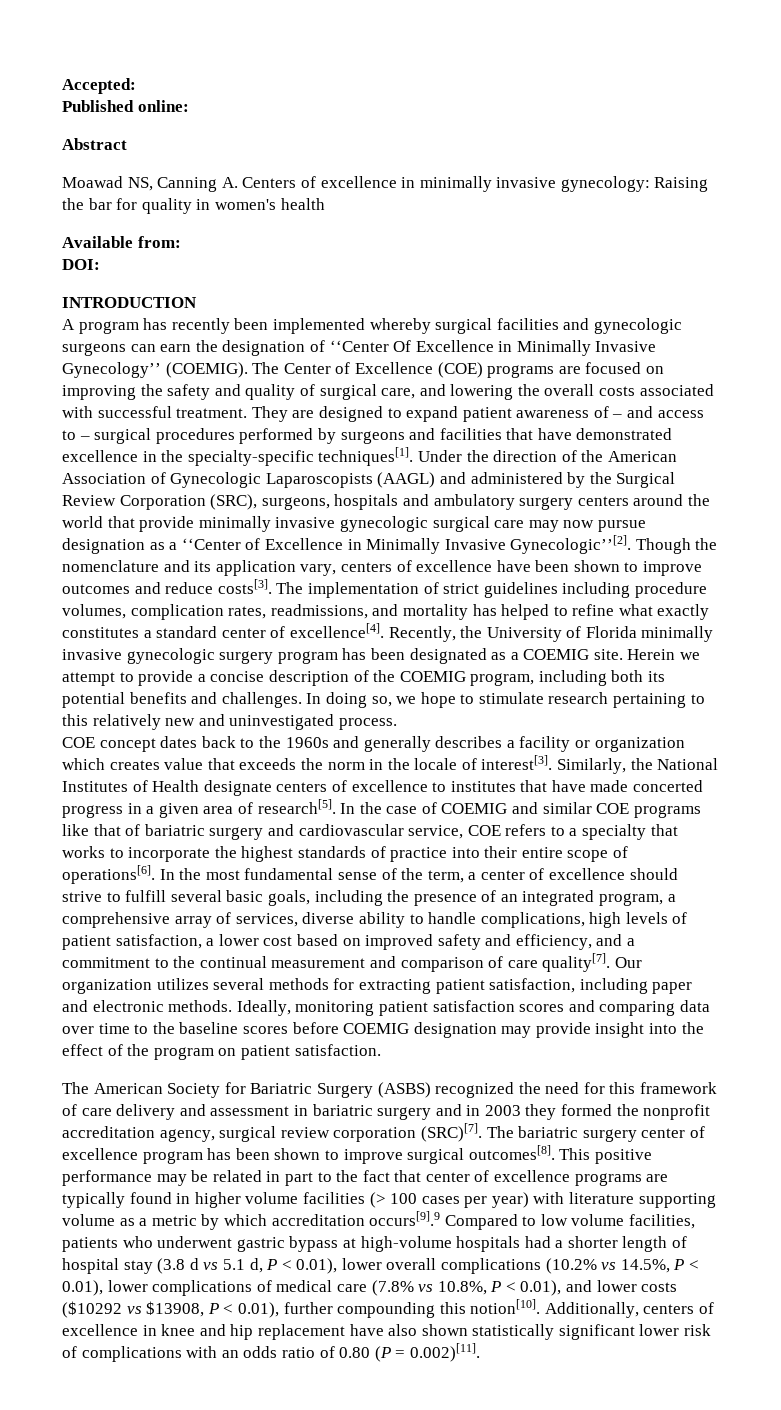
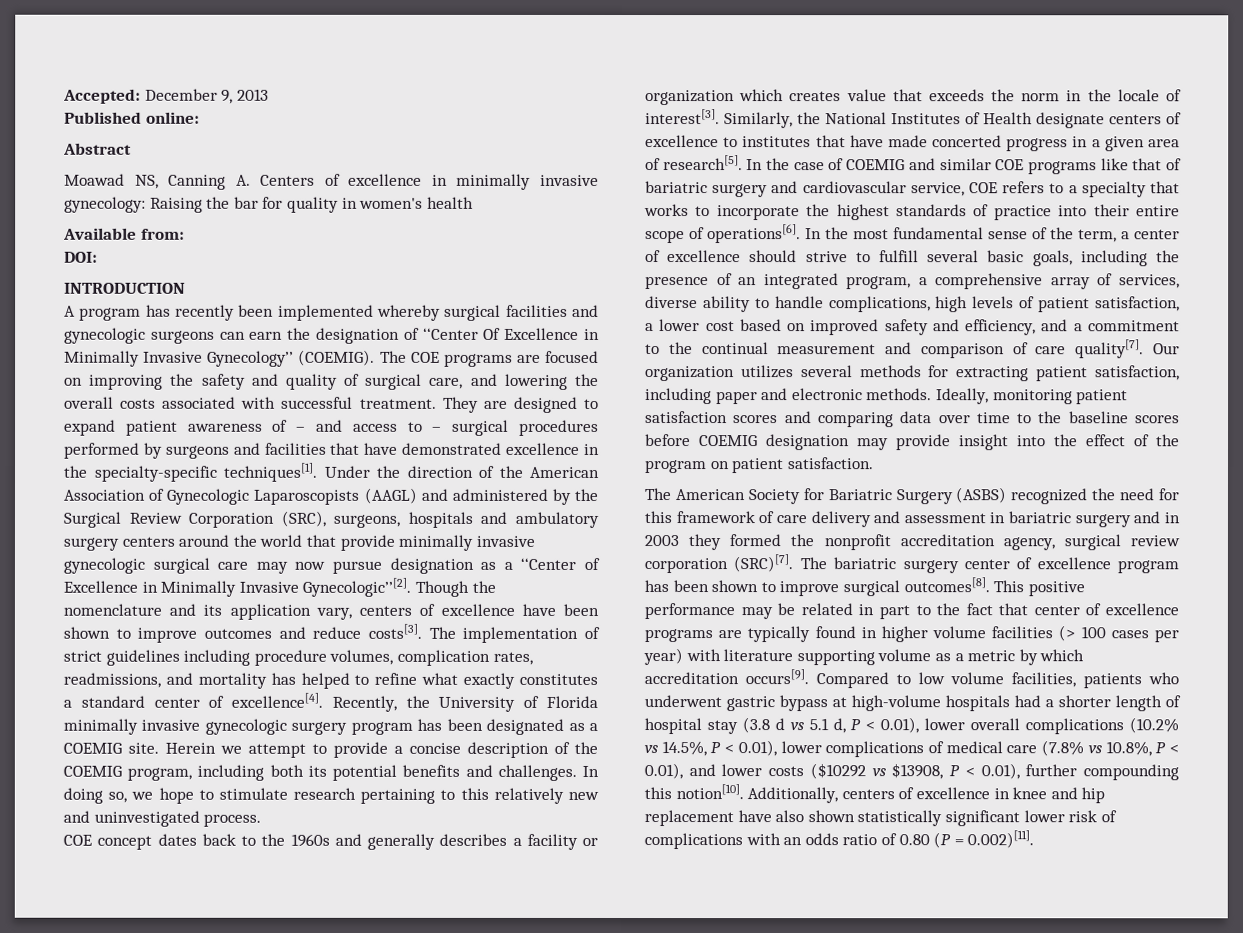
- Accepted:
+ Accepted: December 9, 2013
- The Center of Excellence (COE) programs are focused on improving the safety and quality of surgical care, and lowering the overall costs associated with successful treatment.
+ The COE programs are focused on improving the safety and quality of surgical care, and lowering the overall costs associated with successful treatment.
- This positive performance may be related in part to the fact that center of excellence programs are typically found in higher volume facilities (> 100 cases per year) with literature supporting volume as a metric by which accreditation occurs[9].9 Compared to low volume facilities, patients who underwent gastric bypass at high-volume hospitals had a shorter length of hospital stay (3.8 d vs 5.1 d, P < 0.01), lower overall complications (10.2% vs 14.5%, P < 0.01), lower complications of medical care (7.8% vs 10.8%, P < 0.01), and lower costs ($10292 vs $13908, P < 0.01), further compounding this notion[10].
+ This positive performance may be related in part to the fact that center of excellence programs are typically found in higher volume facilities (> 100 cases per year) with literature supporting volume as a metric by which accreditation occurs[9]. Compared to low volume facilities, patients who underwent gastric bypass at high-volume hospitals had a shorter length of hospital stay (3.8 d vs 5.1 d, P < 0.01), lower overall complications (10.2% vs 14.5%, P < 0.01), lower complications of medical care (7.8% vs 10.8%, P < 0.01), and lower costs ($10292 vs $13908, P < 0.01), further compounding this notion[10].

